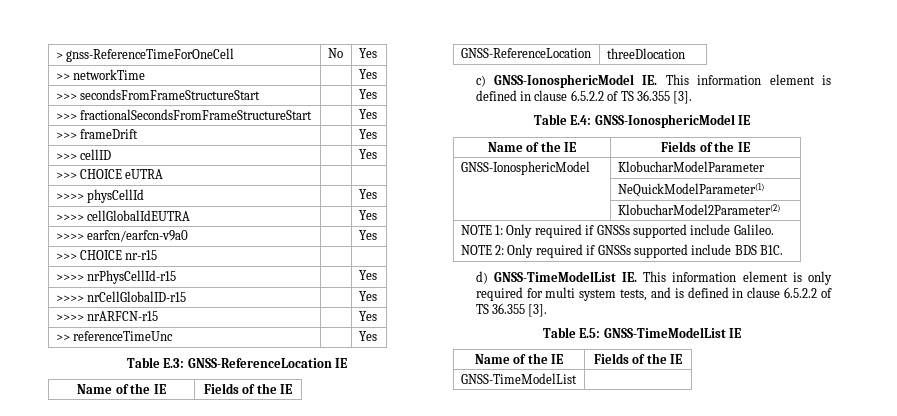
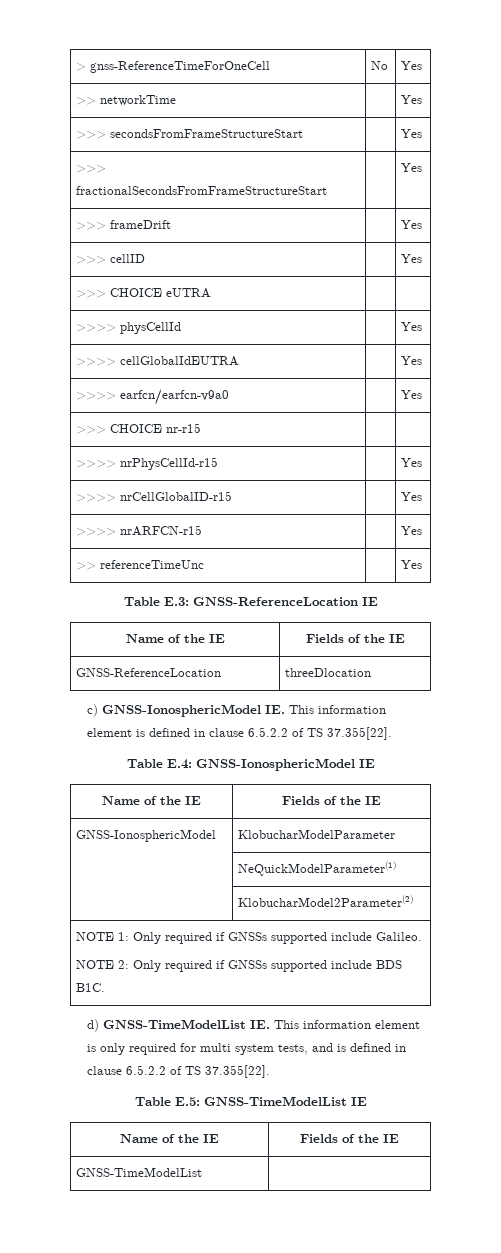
- c) GNSS-IonosphericModel IE. This information element is defined in clause 6.5.2.2 of TS 36.355 [3].
+ c) GNSS-IonosphericModel IE. This information element is defined in clause 6.5.2.2 of TS 37.355[22].
- d) GNSS-TimeModelList IE. This information element is only required for multi system tests, and is defined in clause 6.5.2.2 of TS 36.355 [3].
+ d) GNSS-TimeModelList IE. This information element is only required for multi system tests, and is defined in clause 6.5.2.2 of TS 37.355[22].

